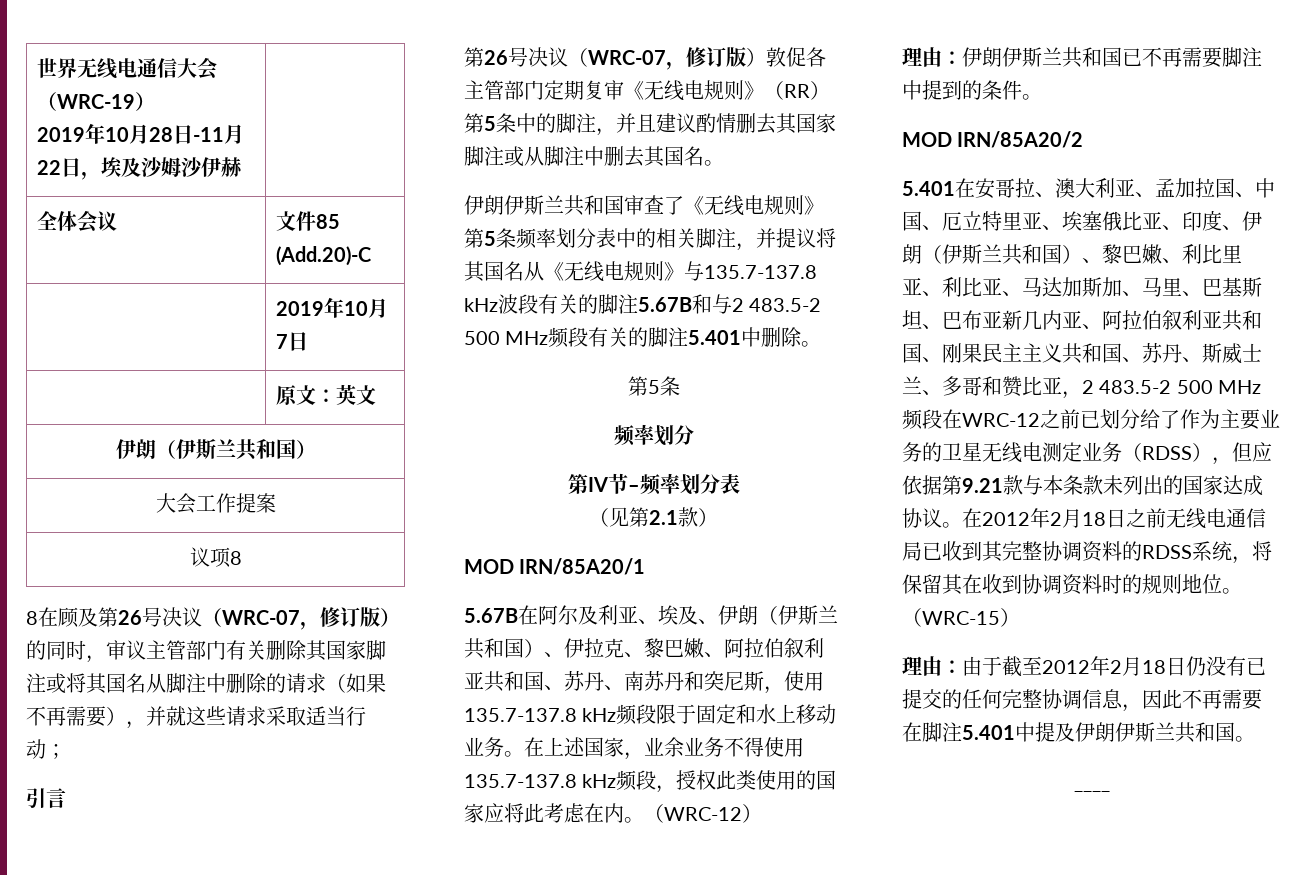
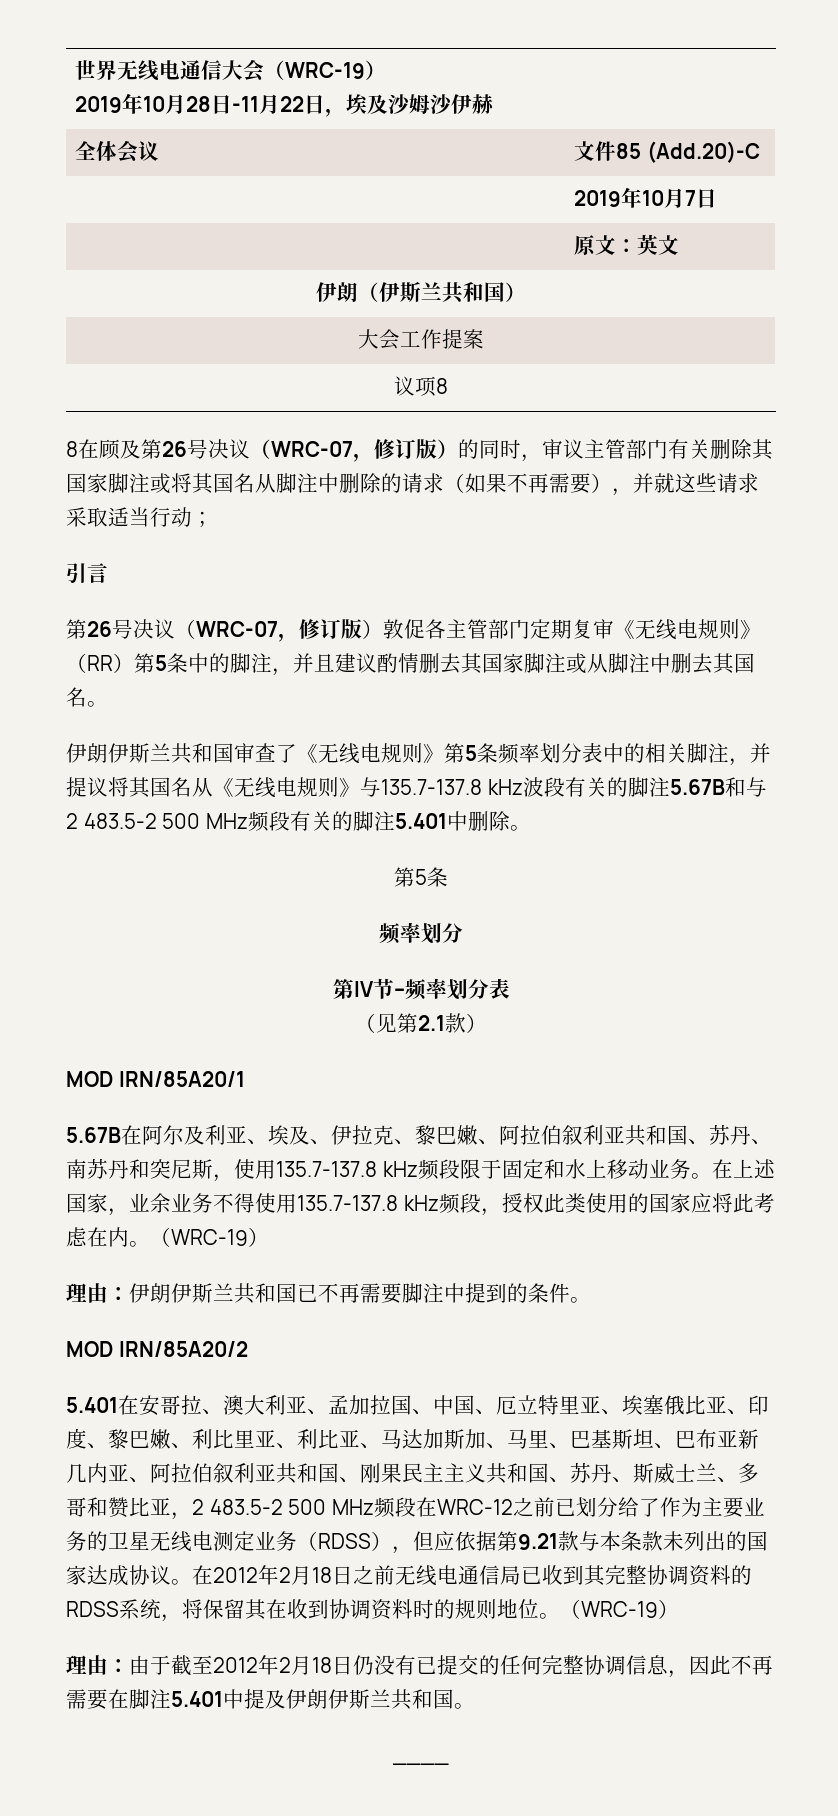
- 5.67B在阿尔及利亚、埃及、伊朗（伊斯兰共和国）、伊拉克、黎巴嫩、阿拉伯叙利亚共和国、苏丹、南苏丹和突尼斯，使用135.7-137.8 kHz频段限于固定和水上移动业务。
+ 5.67B在阿尔及利亚、埃及、伊拉克、黎巴嫩、阿拉伯叙利亚共和国、苏丹、南苏丹和突尼斯，使用135.7-137.8 kHz频段限于固定和水上移动业务。
- 在上述国家，业余业务不得使用135.7-137.8 kHz频段，授权此类使用的国家应将此考虑在内。（WRC-12）
+ 在上述国家，业余业务不得使用135.7-137.8 kHz频段，授权此类使用的国家应将此考虑在内。（WRC-19）
- 5.401在安哥拉、澳大利亚、孟加拉国、中国、厄立特里亚、埃塞俄比亚、印度、伊朗（伊斯兰共和国）、黎巴嫩、利比里亚、利比亚、马达加斯加、马里、巴基斯坦、巴布亚新几内亚、阿拉伯叙利亚共和国、刚果民主主义共和国、苏丹、斯威士兰、多哥和赞比亚，2 483.5-2 500 MHz频段在WRC-12之前已划分给了作为主要业务的卫星无线电测定业务（RDSS），但应依据第9.21款与本条款未列出的国家达成协议。
+ 5.401在安哥拉、澳大利亚、孟加拉国、中国、厄立特里亚、埃塞俄比亚、印度、黎巴嫩、利比里亚、利比亚、马达加斯加、马里、巴基斯坦、巴布亚新几内亚、阿拉伯叙利亚共和国、刚果民主主义共和国、苏丹、斯威士兰、多哥和赞比亚，2 483.5-2 500 MHz频段在WRC-12之前已划分给了作为主要业务的卫星无线电测定业务（RDSS），但应依据第9.21款与本条款未列出的国家达成协议。
- 在2012年2月18日之前无线电通信局已收到其完整协调资料的RDSS系统，将保留其在收到协调资料时的规则地位。（WRC-15）
+ 在2012年2月18日之前无线电通信局已收到其完整协调资料的RDSS系统，将保留其在收到协调资料时的规则地位。（WRC-19）

